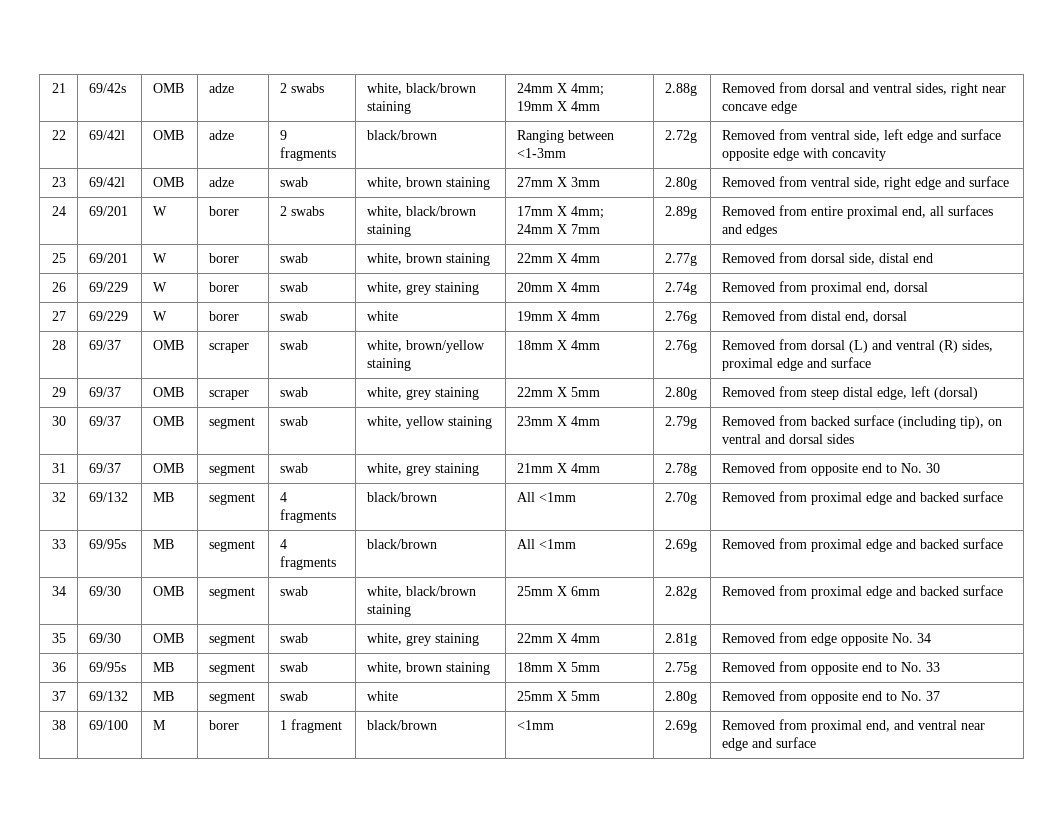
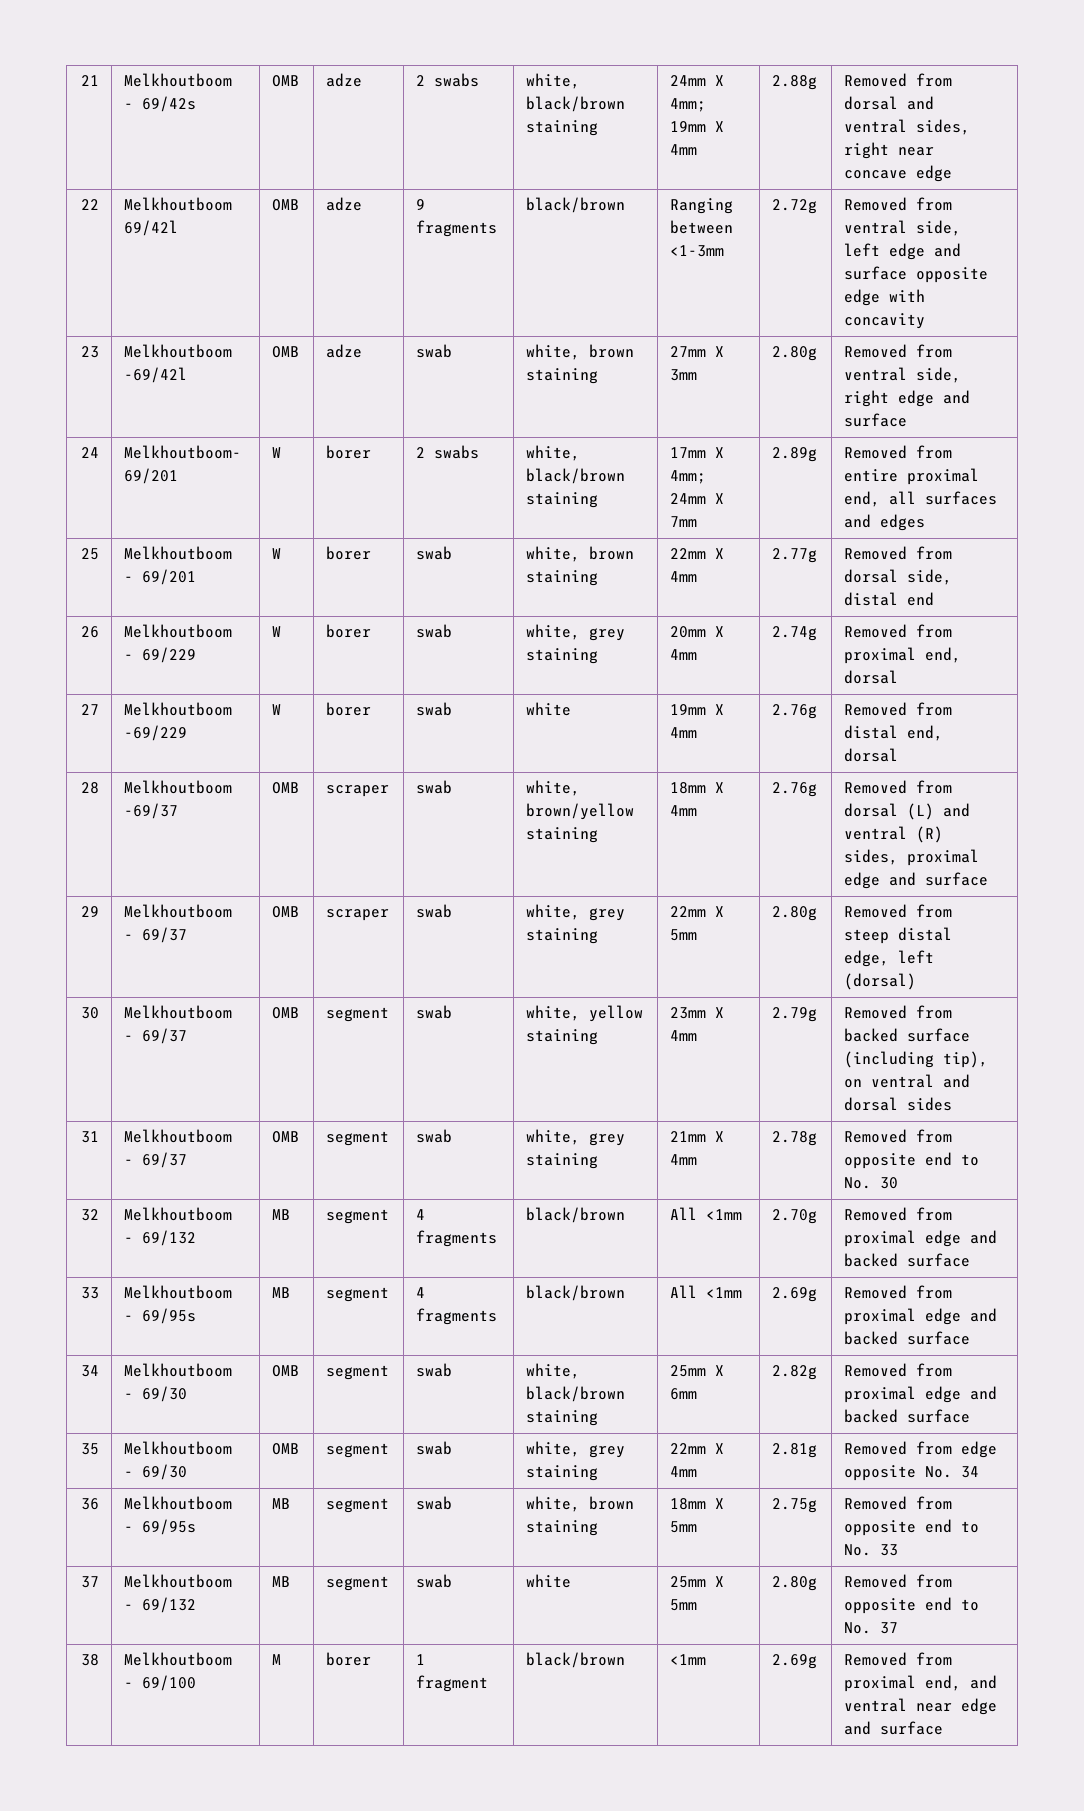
- 21 | 69/42s | OMB | adze | 2 swabs | white, black/brown staining | 24mm X 4mm; 19mm X 4mm | 2.88g | Removed from dorsal and ventral sides, right near concave edge
+ 21 | Melkhoutboom - 69/42s | OMB | adze | 2 swabs | white, black/brown staining | 24mm X 4mm; 19mm X 4mm | 2.88g | Removed from dorsal and ventral sides, right near concave edge
- 22 | 69/42l | OMB | adze | 9 fragments | black/brown | Ranging between <1-3mm | 2.72g | Removed from ventral side, left edge and surface opposite edge with concavity
+ 22 | Melkhoutboom 69/42l | OMB | adze | 9 fragments | black/brown | Ranging between <1-3mm | 2.72g | Removed from ventral side, left edge and surface opposite edge with concavity
- 23 | 69/42l | OMB | adze | swab | white, brown staining | 27mm X 3mm | 2.80g | Removed from ventral side, right edge and surface
+ 23 | Melkhoutboom -69/42l | OMB | adze | swab | white, brown staining | 27mm X 3mm | 2.80g | Removed from ventral side, right edge and surface
- 24 | 69/201 | W | borer | 2 swabs | white, black/brown staining | 17mm X 4mm; 24mm X 7mm | 2.89g | Removed from entire proximal end, all surfaces and edges
+ 24 | Melkhoutboom- 69/201 | W | borer | 2 swabs | white, black/brown staining | 17mm X 4mm; 24mm X 7mm | 2.89g | Removed from entire proximal end, all surfaces and edges
- 25 | 69/201 | W | borer | swab | white, brown staining | 22mm X 4mm | 2.77g | Removed from dorsal side, distal end
+ 25 | Melkhoutboom - 69/201 | W | borer | swab | white, brown staining | 22mm X 4mm | 2.77g | Removed from dorsal side, distal end
- 26 | 69/229 | W | borer | swab | white, grey staining | 20mm X 4mm | 2.74g | Removed from proximal end, dorsal
+ 26 | Melkhoutboom - 69/229 | W | borer | swab | white, grey staining | 20mm X 4mm | 2.74g | Removed from proximal end, dorsal
- 27 | 69/229 | W | borer | swab | white | 19mm X 4mm | 2.76g | Removed from distal end, dorsal
+ 27 | Melkhoutboom -69/229 | W | borer | swab | white | 19mm X 4mm | 2.76g | Removed from distal end, dorsal
- 28 | 69/37 | OMB | scraper | swab | white, brown/yellow staining | 18mm X 4mm | 2.76g | Removed from dorsal (L) and ventral (R) sides, proximal edge and surface
+ 28 | Melkhoutboom -69/37 | OMB | scraper | swab | white, brown/yellow staining | 18mm X 4mm | 2.76g | Removed from dorsal (L) and ventral (R) sides, proximal edge and surface
- 29 | 69/37 | OMB | scraper | swab | white, grey staining | 22mm X 5mm | 2.80g | Removed from steep distal edge, left (dorsal)
+ 29 | Melkhoutboom - 69/37 | OMB | scraper | swab | white, grey staining | 22mm X 5mm | 2.80g | Removed from steep distal edge, left (dorsal)
- 30 | 69/37 | OMB | segment | swab | white, yellow staining | 23mm X 4mm | 2.79g | Removed from backed surface (including tip), on ventral and dorsal sides
+ 30 | Melkhoutboom - 69/37 | OMB | segment | swab | white, yellow staining | 23mm X 4mm | 2.79g | Removed from backed surface (including tip), on ventral and dorsal sides
- 31 | 69/37 | OMB | segment | swab | white, grey staining | 21mm X 4mm | 2.78g | Removed from opposite end to No. 30
+ 31 | Melkhoutboom - 69/37 | OMB | segment | swab | white, grey staining | 21mm X 4mm | 2.78g | Removed from opposite end to No. 30
- 32 | 69/132 | MB | segment | 4 fragments | black/brown | All <1mm | 2.70g | Removed from proximal edge and backed surface
+ 32 | Melkhoutboom - 69/132 | MB | segment | 4 fragments | black/brown | All <1mm | 2.70g | Removed from proximal edge and backed surface
- 33 | 69/95s | MB | segment | 4 fragments | black/brown | All <1mm | 2.69g | Removed from proximal edge and backed surface
+ 33 | Melkhoutboom - 69/95s | MB | segment | 4 fragments | black/brown | All <1mm | 2.69g | Removed from proximal edge and backed surface
- 34 | 69/30 | OMB | segment | swab | white, black/brown staining | 25mm X 6mm | 2.82g | Removed from proximal edge and backed surface
+ 34 | Melkhoutboom - 69/30 | OMB | segment | swab | white, black/brown staining | 25mm X 6mm | 2.82g | Removed from proximal edge and backed surface
- 35 | 69/30 | OMB | segment | swab | white, grey staining | 22mm X 4mm | 2.81g | Removed from edge opposite No. 34
+ 35 | Melkhoutboom - 69/30 | OMB | segment | swab | white, grey staining | 22mm X 4mm | 2.81g | Removed from edge opposite No. 34
- 36 | 69/95s | MB | segment | swab | white, brown staining | 18mm X 5mm | 2.75g | Removed from opposite end to No. 33
+ 36 | Melkhoutboom - 69/95s | MB | segment | swab | white, brown staining | 18mm X 5mm | 2.75g | Removed from opposite end to No. 33
- 37 | 69/132 | MB | segment | swab | white | 25mm X 5mm | 2.80g | Removed from opposite end to No. 37
+ 37 | Melkhoutboom - 69/132 | MB | segment | swab | white | 25mm X 5mm | 2.80g | Removed from opposite end to No. 37
- 38 | 69/100 | M | borer | 1 fragment | black/brown | <1mm | 2.69g | Removed from proximal end, and ventral near edge and surface
+ 38 | Melkhoutboom - 69/100 | M | borer | 1 fragment | black/brown | <1mm | 2.69g | Removed from proximal end, and ventral near edge and surface

